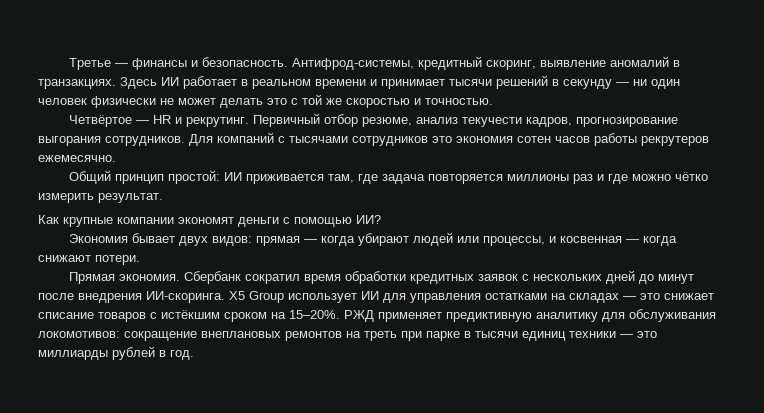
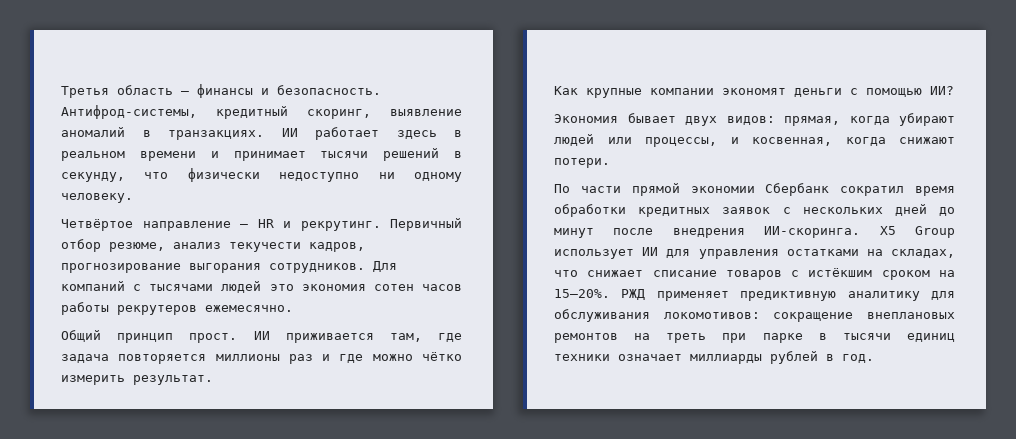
- Третье — финансы и безопасность.
+ Третья область — финансы и безопасность.
- Здесь ИИ работает в реальном времени и принимает тысячи решений в секунду — ни один человек физически не может делать это с той же скоростью и точностью.
+ ИИ работает здесь в реальном времени и принимает тысячи решений в секунду, что физически недоступно ни одному человеку.
- Четвёртое — HR и рекрутинг.
+ Четвёртое направление — HR и рекрутинг.
- Для компаний с тысячами сотрудников это экономия сотен часов работы рекрутеров ежемесячно.
+ Для компаний с тысячами людей это экономия сотен часов работы рекрутеров ежемесячно.
- Общий принцип простой: ИИ приживается там, где задача повторяется миллионы раз и где можно чётко измерить результат.
+ Общий принцип прост. ИИ приживается там, где задача повторяется миллионы раз и где можно чётко измерить результат.
- Экономия бывает двух видов: прямая — когда убирают людей или процессы, и косвенная — когда снижают потери.
+ Экономия бывает двух видов: прямая, когда убирают людей или процессы, и косвенная, когда снижают потери.
- Прямая экономия. Сбербанк сократил время обработки кредитных заявок с нескольких дней до минут после внедрения ИИ-скоринга.
+ По части прямой экономии Сбербанк сократил время обработки кредитных заявок с нескольких дней до минут после внедрения ИИ-скоринга.
- X5 Group использует ИИ для управления остатками на складах — это снижает списание товаров с истёкшим сроком на 15–20%.
+ X5 Group использует ИИ для управления остатками на складах, что снижает списание товаров с истёкшим сроком на 15–20%.
- РЖД применяет предиктивную аналитику для обслуживания локомотивов: сокращение внеплановых ремонтов на треть при парке в тысячи единиц техники — это миллиарды рублей в год.
+ РЖД применяет предиктивную аналитику для обслуживания локомотивов: сокращение внеплановых ремонтов на треть при парке в тысячи единиц техники означает миллиарды рублей в год.

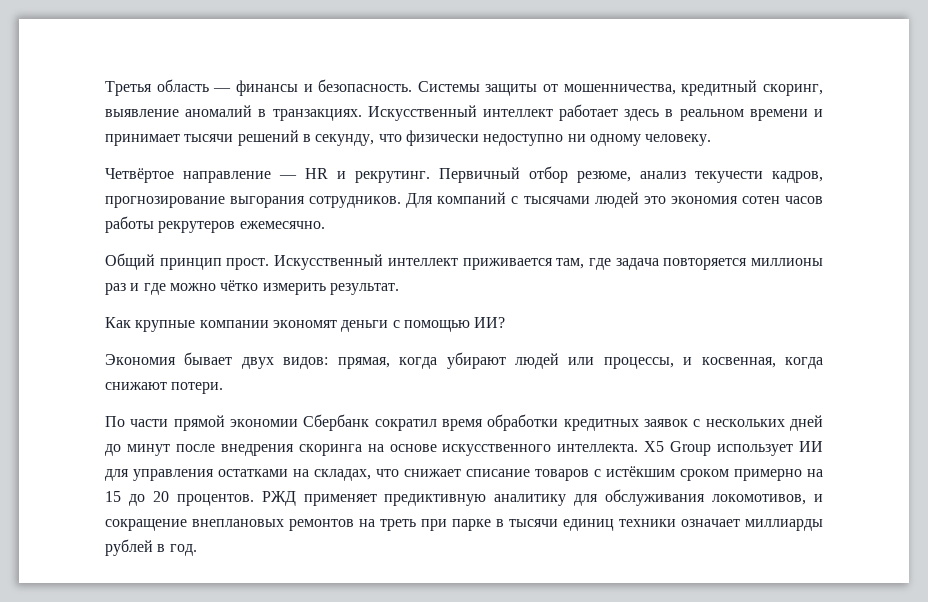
- Антифрод-системы, кредитный скоринг, выявление аномалий в транзакциях.
+ Системы защиты от мошенничества, кредитный скоринг, выявление аномалий в транзакциях.
- ИИ работает здесь в реальном времени и принимает тысячи решений в секунду, что физически недоступно ни одному человеку.
+ Искусственный интеллект работает здесь в реальном времени и принимает тысячи решений в секунду, что физически недоступно ни одному человеку.
- ИИ приживается там, где задача повторяется миллионы раз и где можно чётко измерить результат.
+ Искусственный интеллект приживается там, где задача повторяется миллионы раз и где можно чётко измерить результат.
- По части прямой экономии Сбербанк сократил время обработки кредитных заявок с нескольких дней до минут после внедрения ИИ-скоринга.
+ По части прямой экономии Сбербанк сократил время обработки кредитных заявок с нескольких дней до минут после внедрения скоринга на основе искусственного интеллекта.
- X5 Group использует ИИ для управления остатками на складах, что снижает списание товаров с истёкшим сроком на 15–20%.
+ X5 Group использует ИИ для управления остатками на складах, что снижает списание товаров с истёкшим сроком примерно на 15 до 20 процентов.
- РЖД применяет предиктивную аналитику для обслуживания локомотивов: сокращение внеплановых ремонтов на треть при парке в тысячи единиц техники означает миллиарды рублей в год.
+ РЖД применяет предиктивную аналитику для обслуживания локомотивов, и сокращение внеплановых ремонтов на треть при парке в тысячи единиц техники означает миллиарды рублей в год.

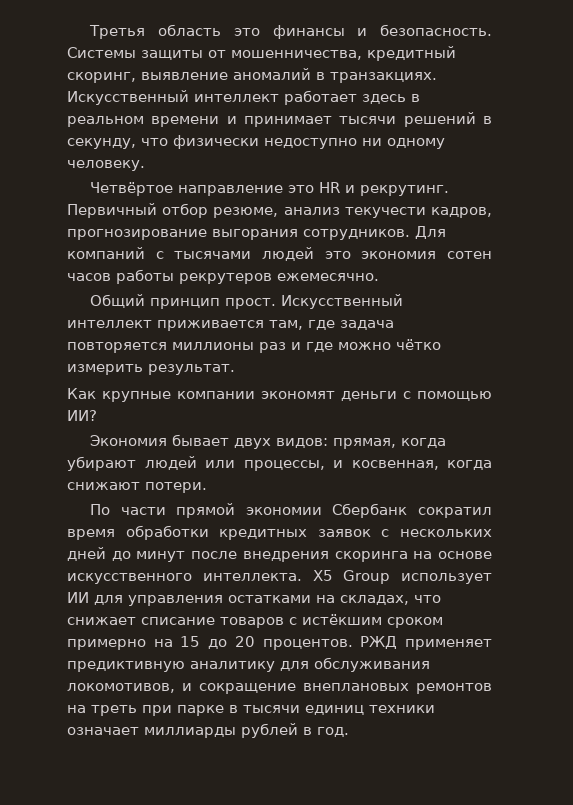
- Третья область — финансы и безопасность.
+ Третья область это финансы и безопасность.
- Четвёртое направление — HR и рекрутинг.
+ Четвёртое направление это HR и рекрутинг.

